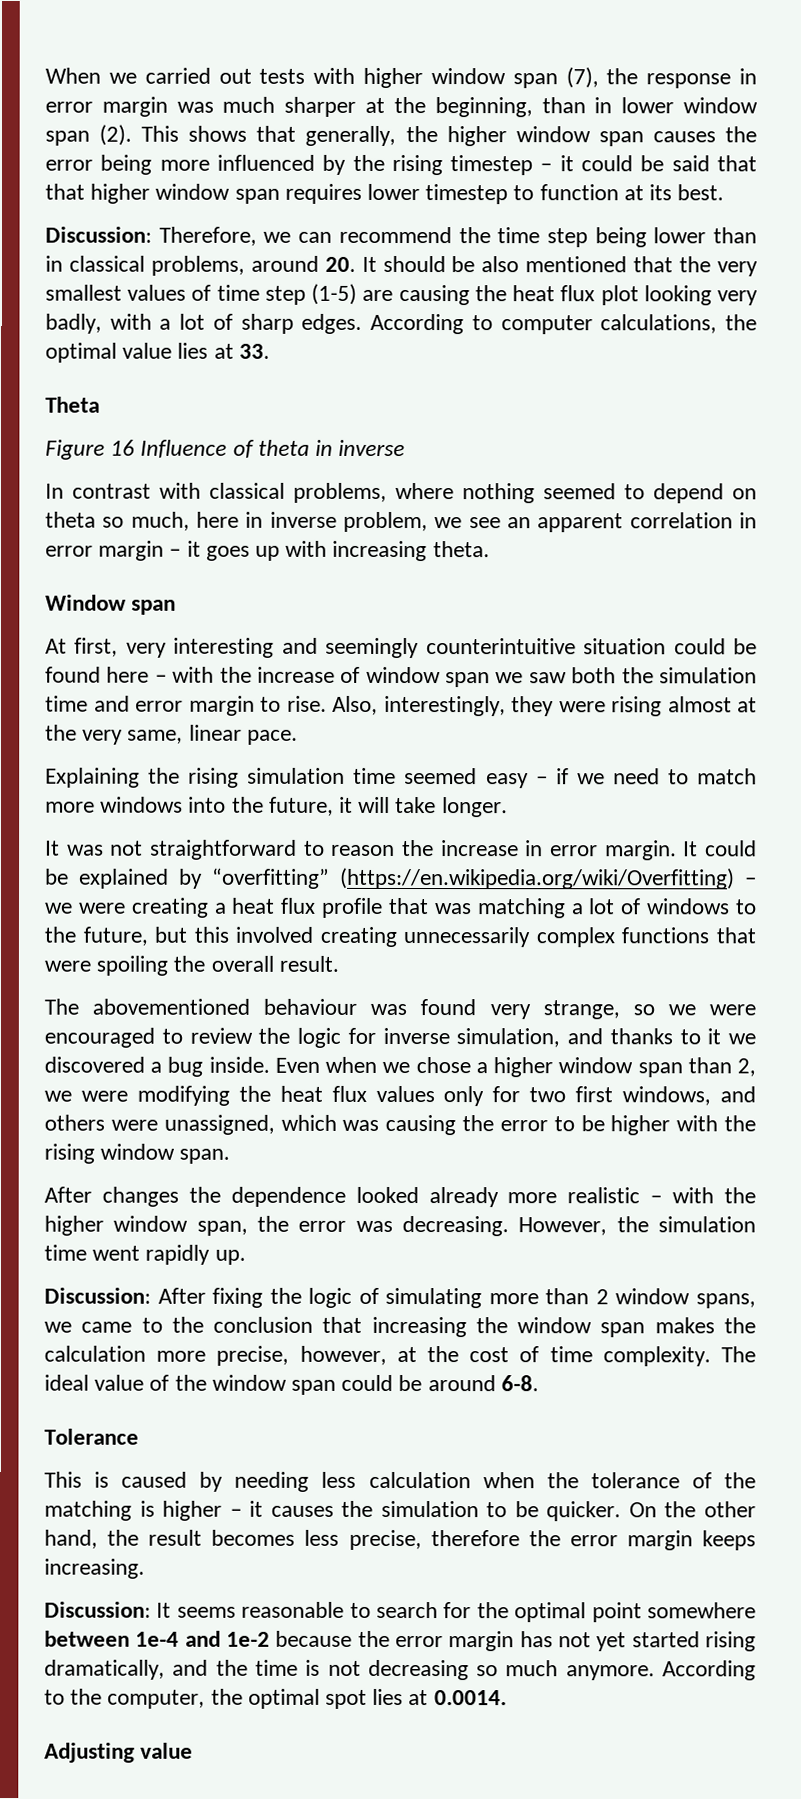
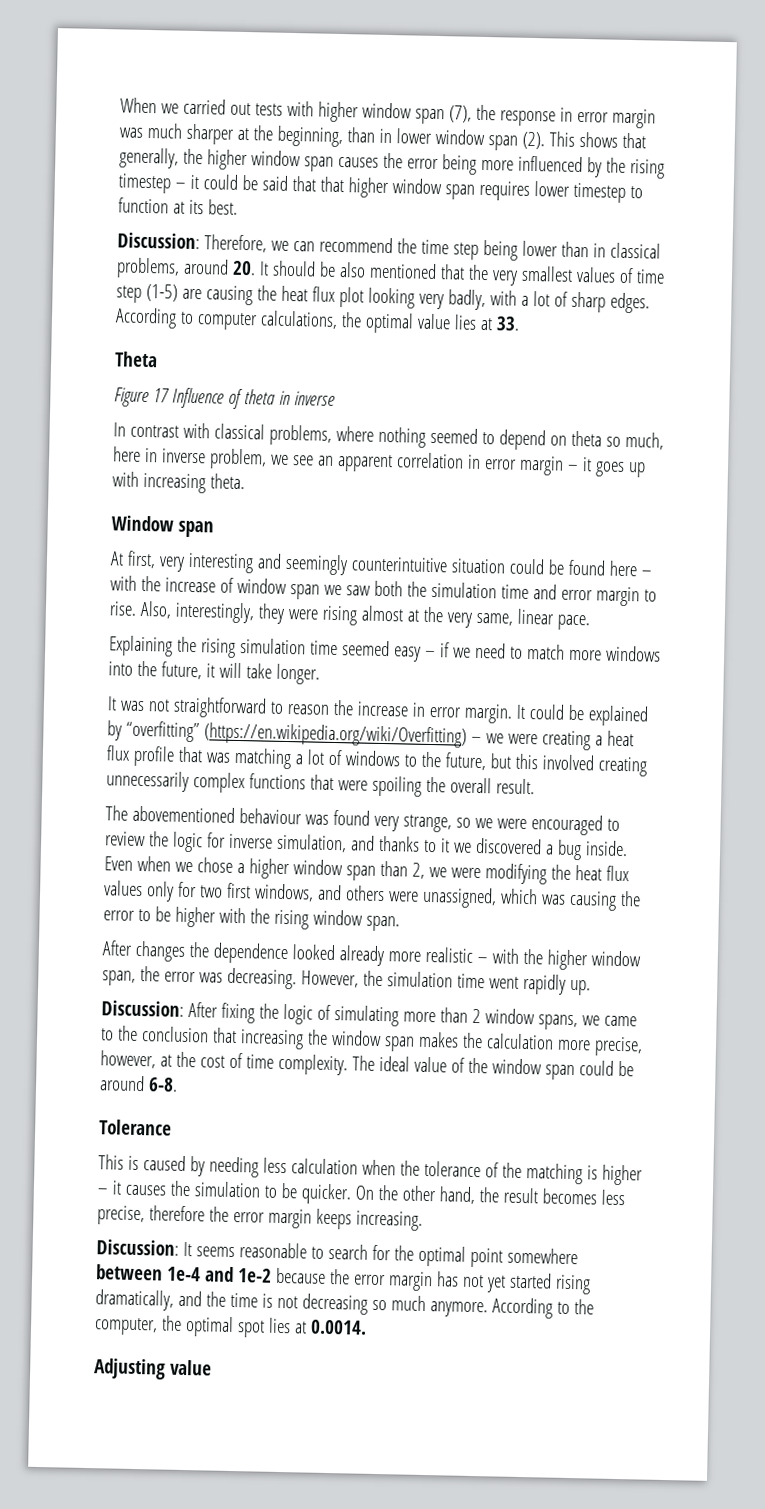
- Figure 16 Influence of theta in inverse
+ Figure 17 Influence of theta in inverse

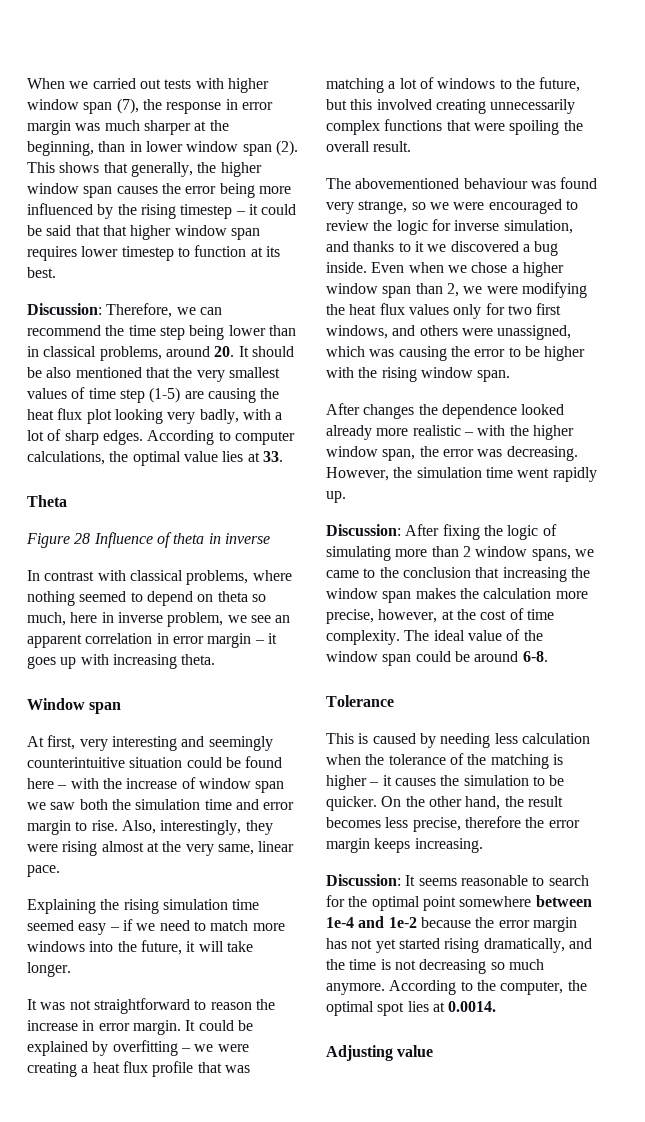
- Figure 17 Influence of theta in inverse
+ Figure 28 Influence of theta in inverse
- It could be explained by “overfitting” (https://en.wikipedia.org/wiki/Overfitting) – we were creating a heat flux profile that was matching a lot of windows to the future, but this involved creating unnecessarily complex functions that were spoiling the overall result.
+ It could be explained by overfitting – we were creating a heat flux profile that was matching a lot of windows to the future, but this involved creating unnecessarily complex functions that were spoiling the overall result.

